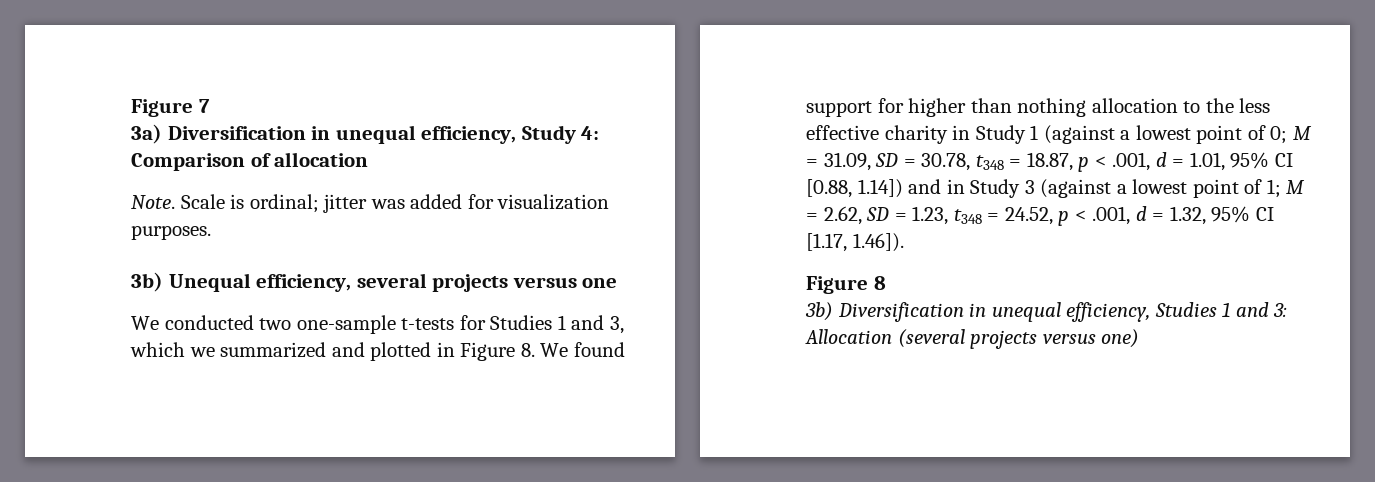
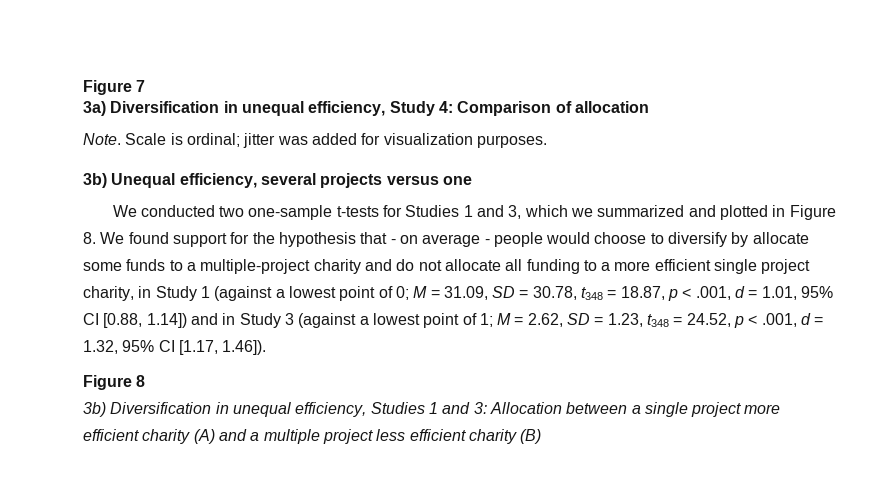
- We conducted two one-sample t-tests for Studies 1 and 3, which we summarized and plotted in Figure 8. We found support for higher than nothing allocation to the less effective charity in Study 1 (against a lowest point of 0;
+ We conducted two one-sample t-tests for Studies 1 and 3, which we summarized and plotted in Figure 8. We found support for the hypothesis that - on average - people would choose to diversify by allocate some funds to a multiple-project charity and do not allocate all funding to a more efficient single project charity, in Study 1 (against a lowest point of 0;
- 3b) Diversification in unequal efficiency, Studies 1 and 3: Allocation (several projects versus one)
+ 3b) Diversification in unequal efficiency, Studies 1 and 3: Allocation between a single project more efficient charity (A) and a multiple project less efficient charity (B)

